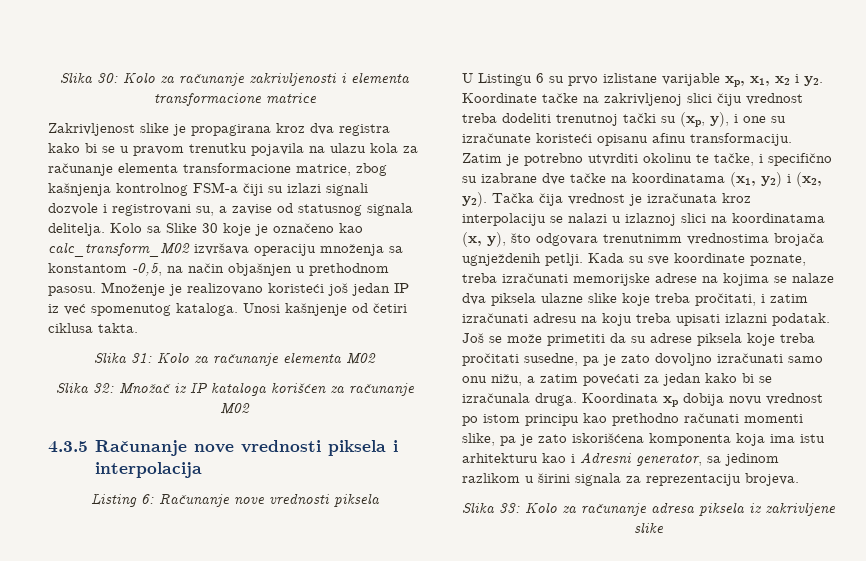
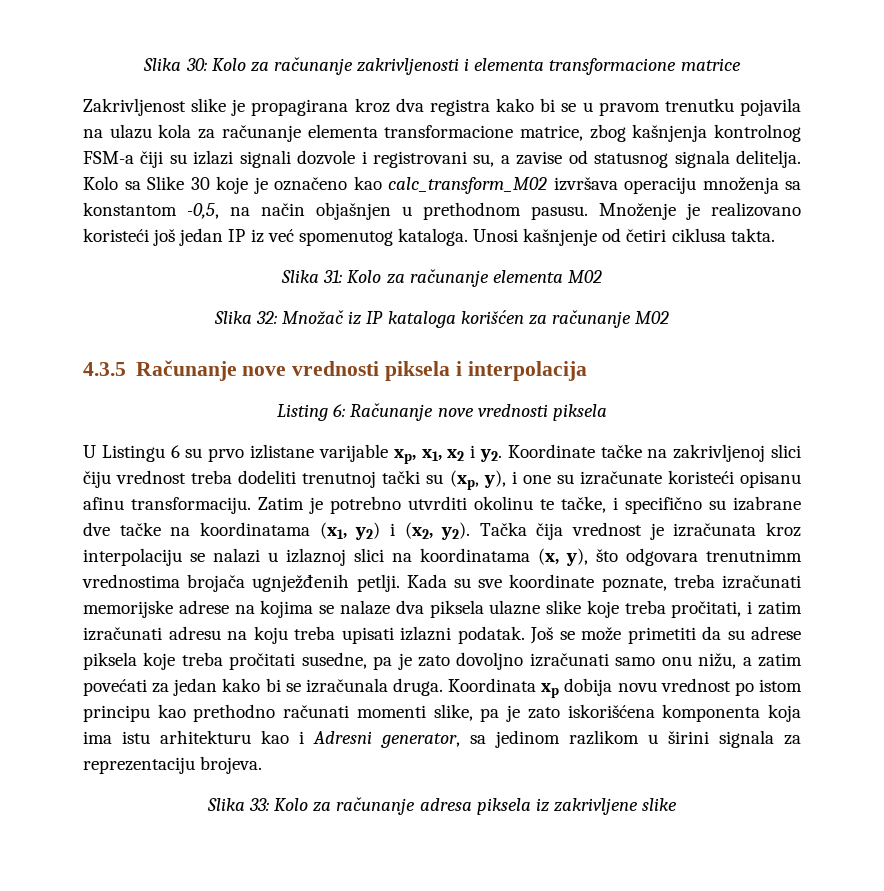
- Kolo sa Slike 30 koje je označeno kao calc_transform_M02 izvršava operaciju množenja sa konstantom -0,5, na način objašnjen u prethodnom pasosu.
+ Kolo sa Slike 30 koje je označeno kao calc_transform_M02 izvršava operaciju množenja sa konstantom -0,5, na način objašnjen u prethodnom pasusu.
- Tačka čija vrednost je izračunata kroz interpolaciju se nalazi u izlaznoj slici na koordinatama (x, y), što odgovara trenutnimm vrednostima brojača ugnježdenih petlji.
+ Tačka čija vrednost je izračunata kroz interpolaciju se nalazi u izlaznoj slici na koordinatama (x, y), što odgovara trenutnimm vrednostima brojača ugnježđenih petlji.

